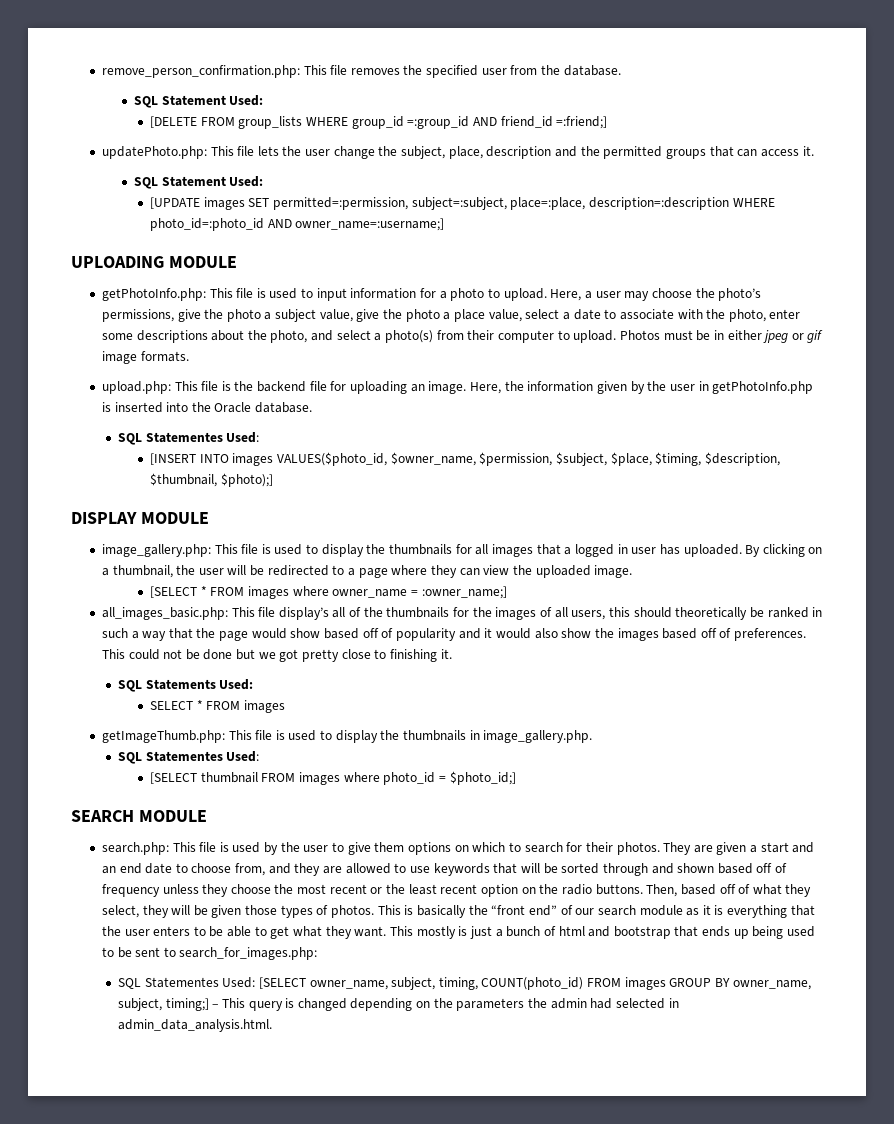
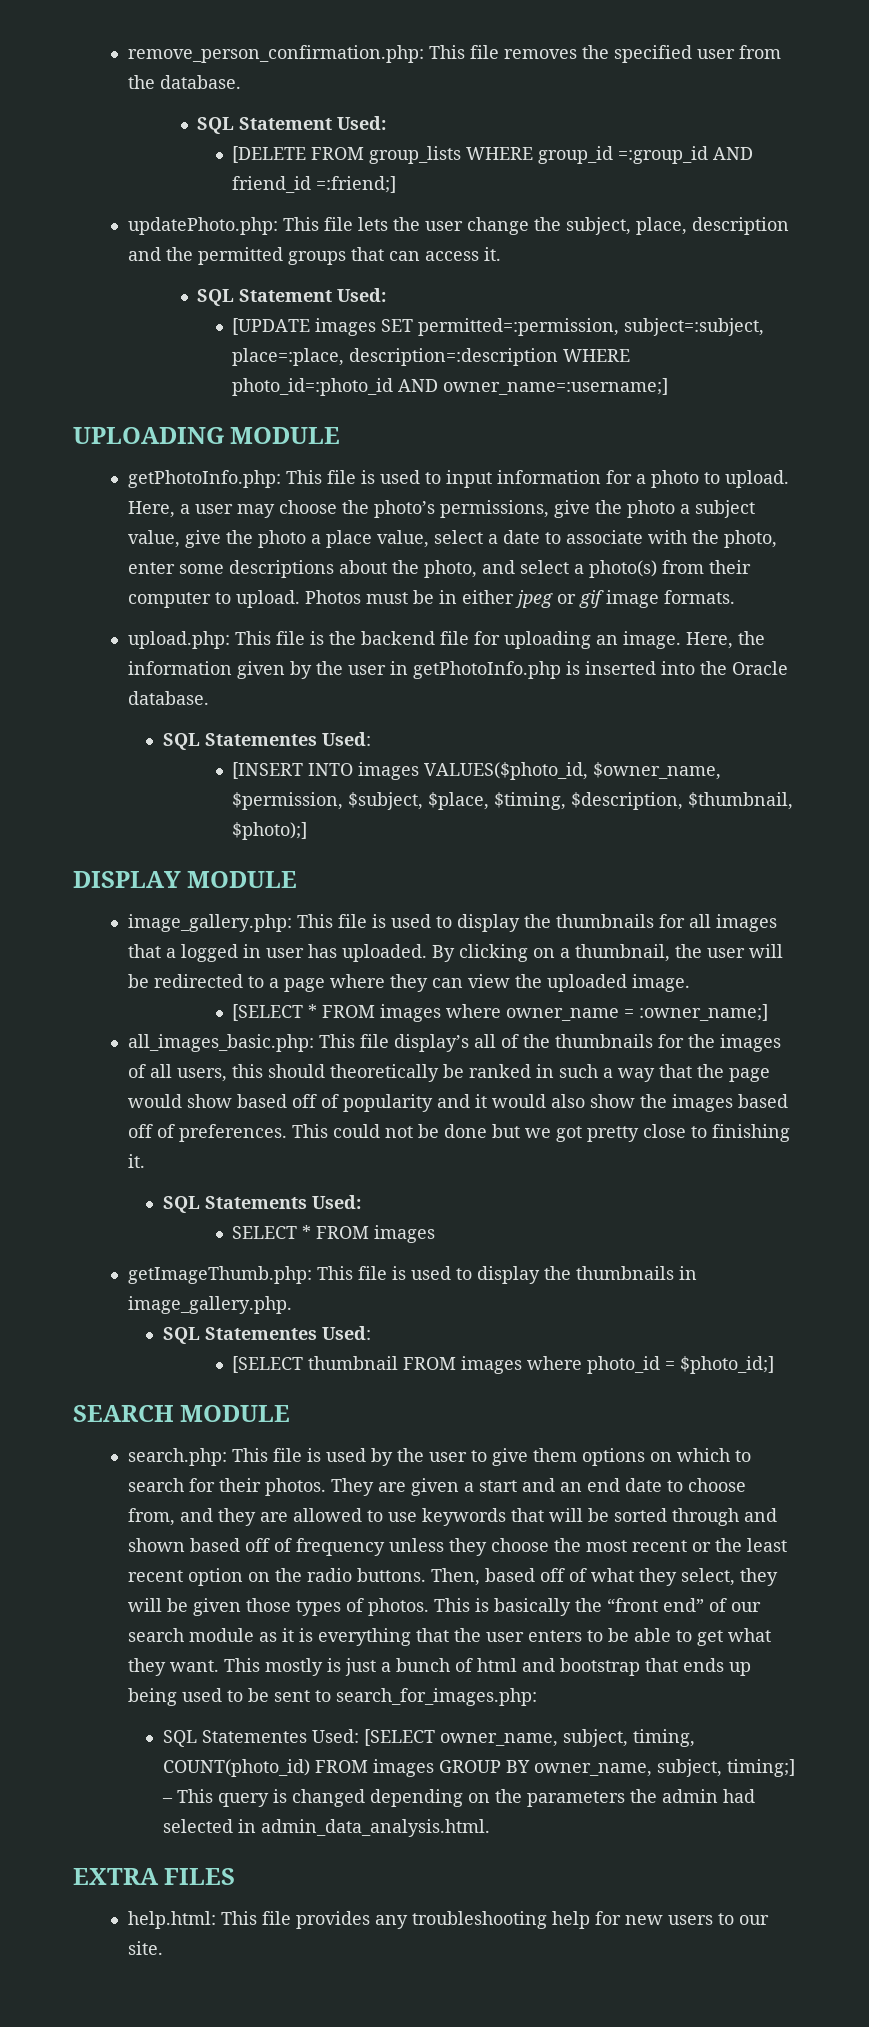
+ EXTRA FILES
+ help.html: This file provides any troubleshooting help for new users to our site.

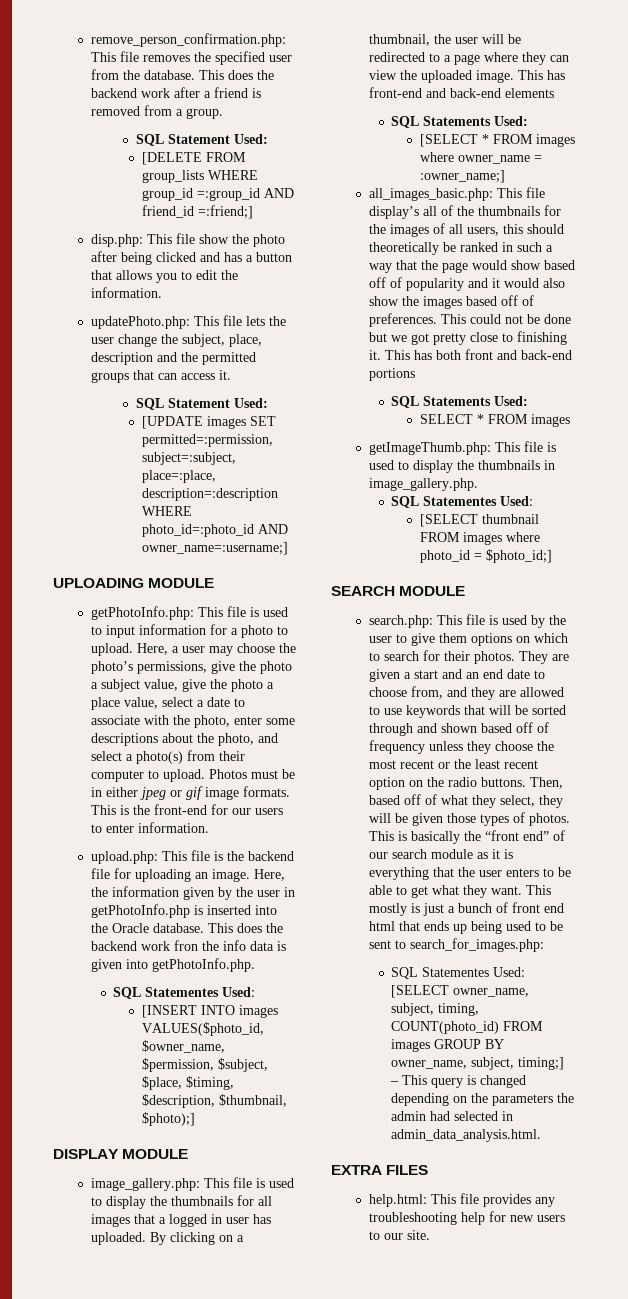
+ This does the backend work after a friend is removed from a group.
+ disp.php: This file show the photo after being clicked and has a button that allows you to edit the information.
+ This is the front-end for our users to enter information.
+ This does the backend work fron the info data is given into getPhotoInfo.php.
+ This has front-end and back-end elements
+ SQL Statements Used:
+ This has both front and back-end portions
- This mostly is just a bunch of html and bootstrap that ends up being used to be sent to search_for_images.php:
+ This mostly is just a bunch of front end html that ends up being used to be sent to search_for_images.php:

